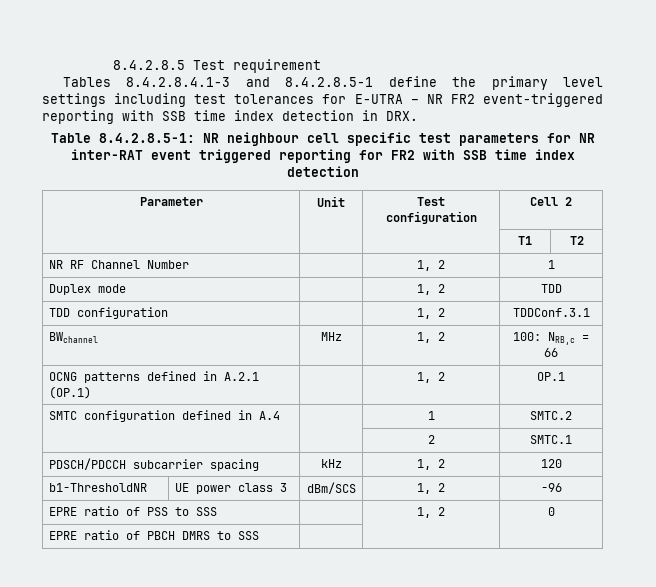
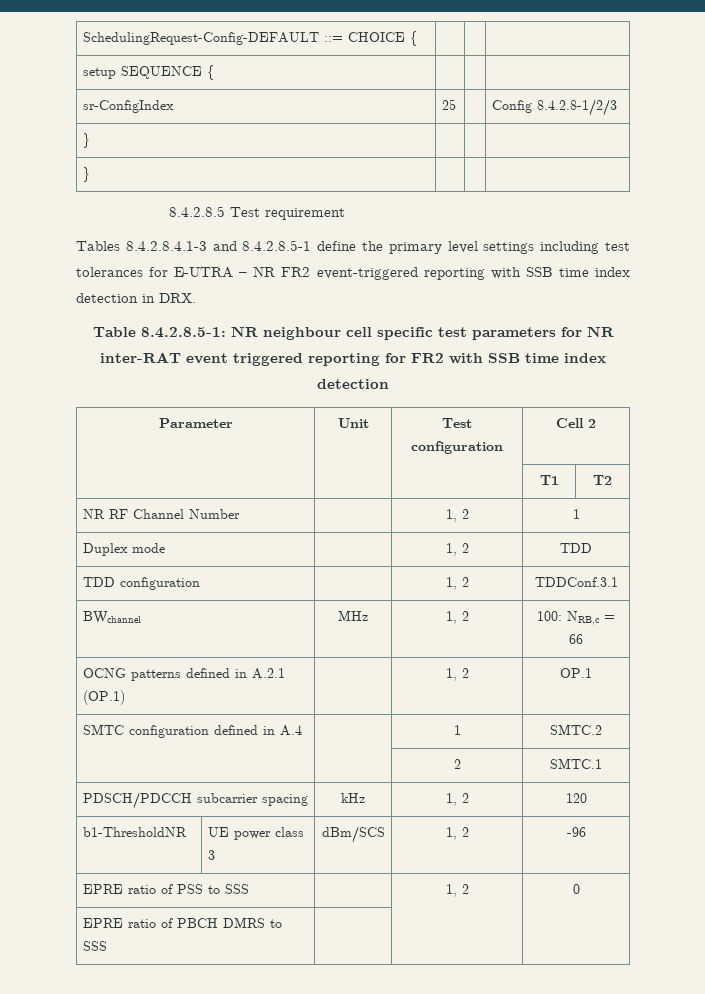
+ SchedulingRequest-Config-DEFAULT ::= CHOICE { | | |
+ setup SEQUENCE { | | |
+ sr-ConfigIndex | 25 | | Config 8.4.2.8-1/2/3
+ } | | |
+ } | | |

